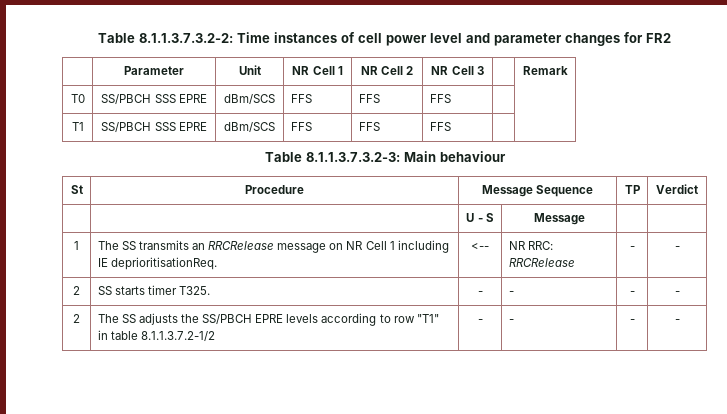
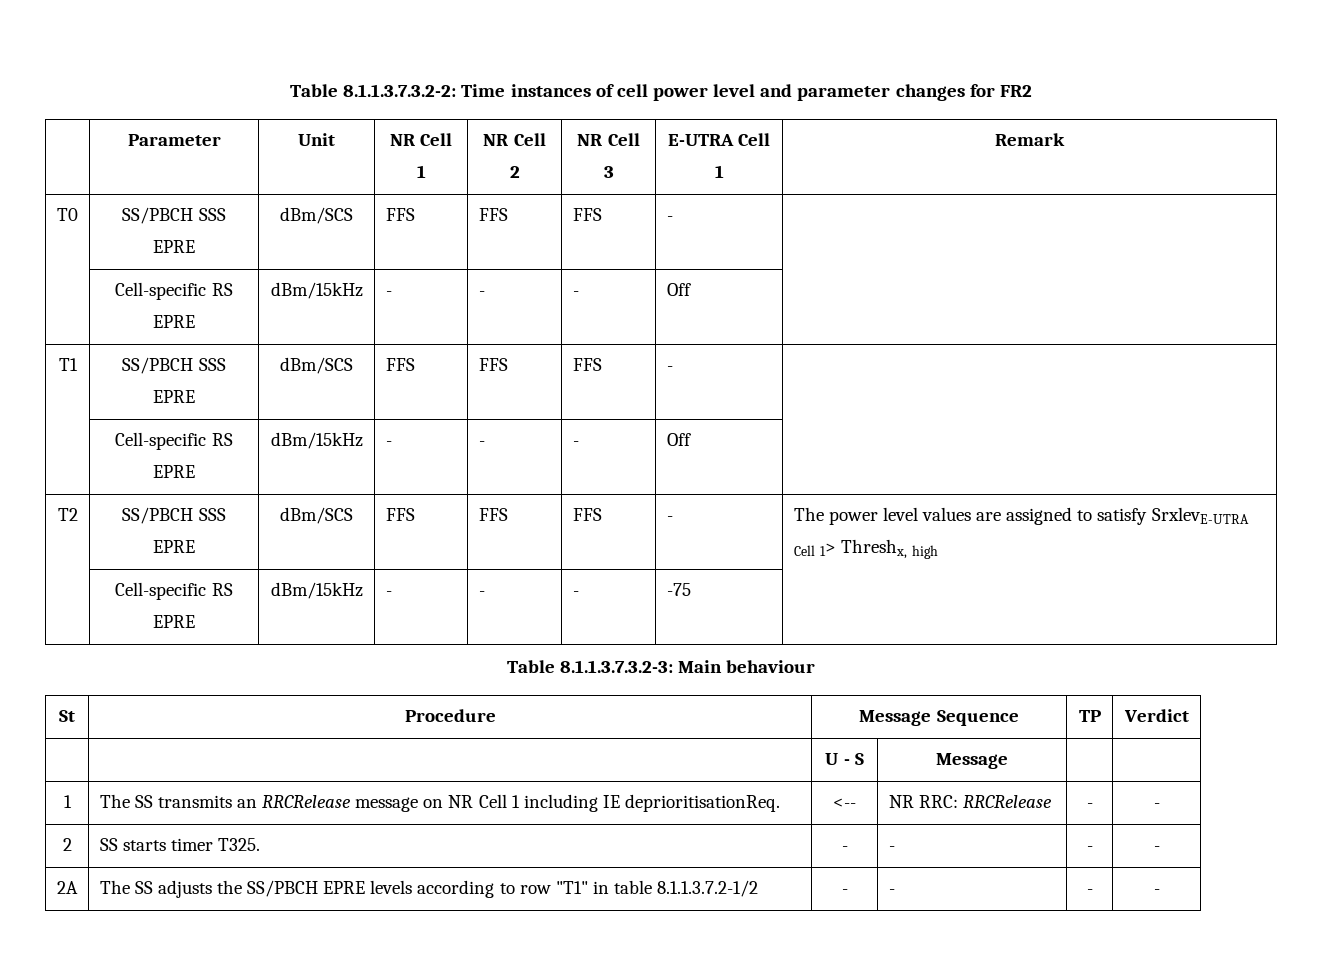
- | Parameter | Unit | NR Cell 1 | NR Cell 2 | NR Cell 3 | | Remark
+ | Parameter | Unit | NR Cell 1 | NR Cell 2 | NR Cell 3 | E-UTRA Cell 1 | Remark
- T0 | SS/PBCH SSS EPRE | dBm/SCS | FFS | FFS | FFS | |
+ T0 | SS/PBCH SSS EPRE | dBm/SCS | FFS | FFS | FFS | - |
+ | Cell-specific RS EPRE | dBm/15kHz | - | - | - | Off |
- T1 | SS/PBCH SSS EPRE | dBm/SCS | FFS | FFS | FFS | |
+ T1 | SS/PBCH SSS EPRE | dBm/SCS | FFS | FFS | FFS | - |
+ | Cell-specific RS EPRE | dBm/15kHz | - | - | - | Off |
+ T2 | SS/PBCH SSS EPRE | dBm/SCS | FFS | FFS | FFS | - | The power level values are assigned to satisfy SrxlevE-UTRA Cell 1> Threshx, high
+ | Cell-specific RS EPRE | dBm/15kHz | - | - | - | -75 |
- 2 | The SS adjusts the SS/PBCH EPRE levels according to row "T1" in table 8.1.1.3.7.2-1/2 | - | - | - | -
+ 2A | The SS adjusts the SS/PBCH EPRE levels according to row "T1" in table 8.1.1.3.7.2-1/2 | - | - | - | -

